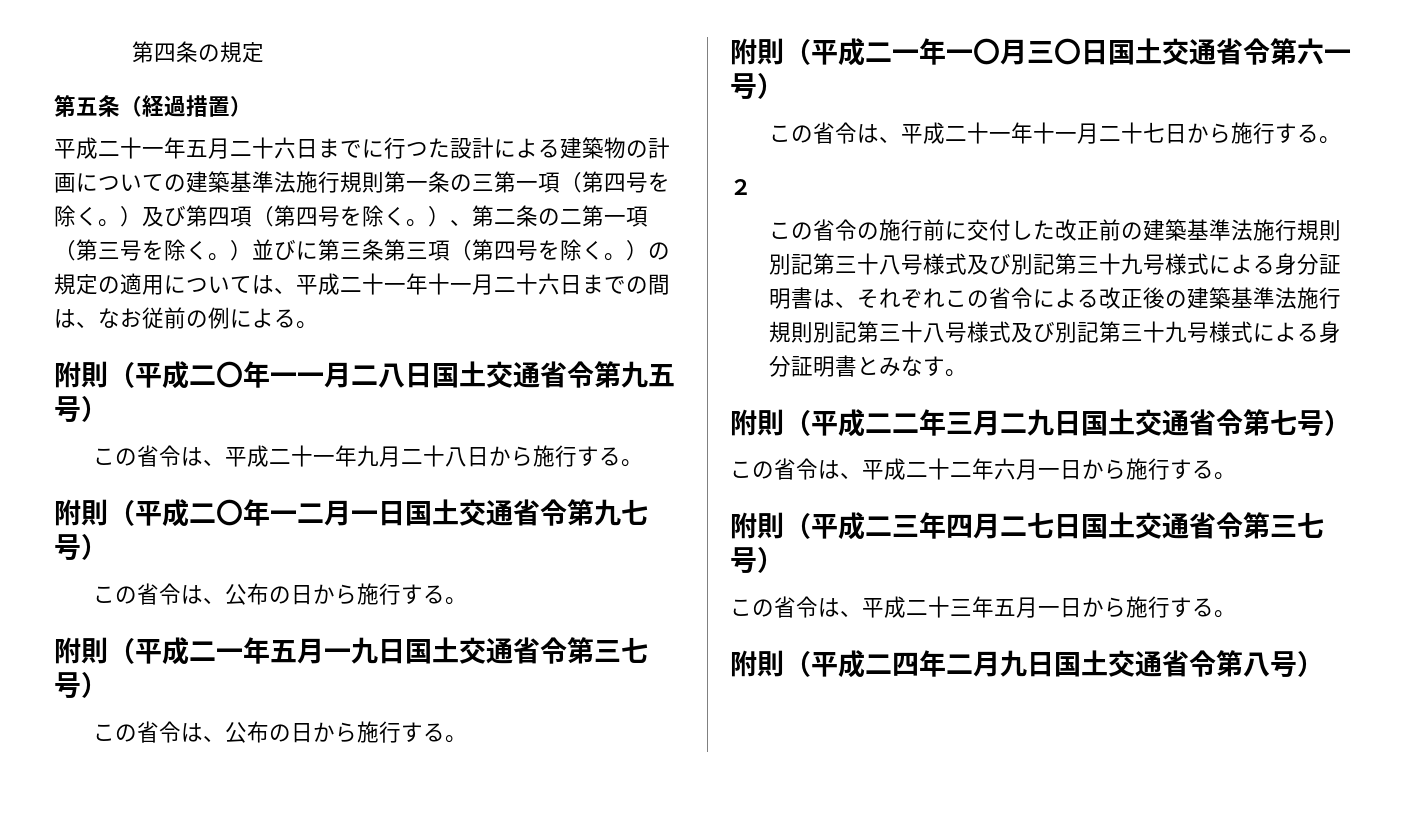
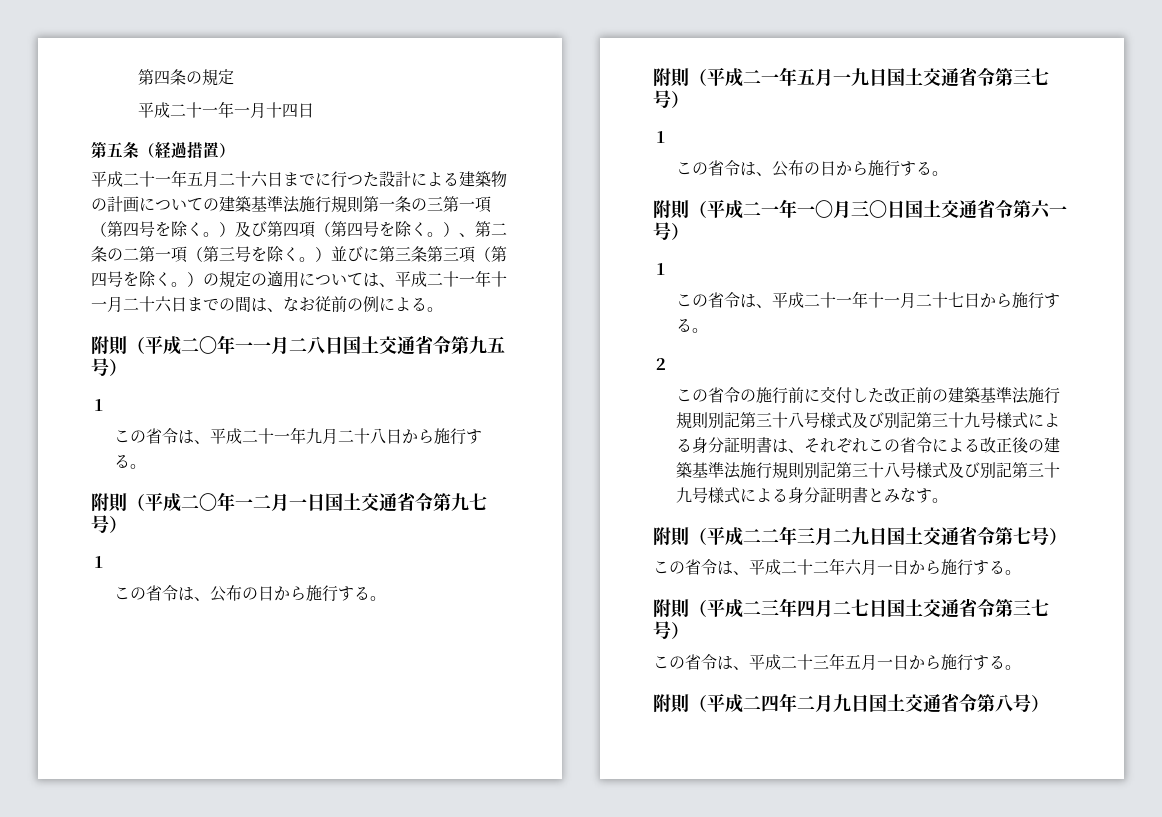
+ 平成二十一年一月十四日
  附則（平成二〇年一一月二八日国土交通省令第九五号）
+ １
  附則（平成二〇年一二月一日国土交通省令第九七号）
+ １
  附則（平成二一年五月一九日国土交通省令第三七号）
+ １
  附則（平成二一年一〇月三〇日国土交通省令第六一号）
+ １

